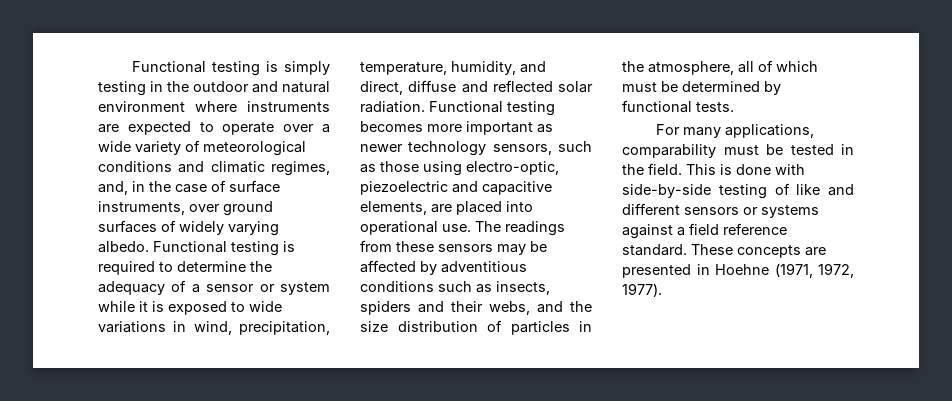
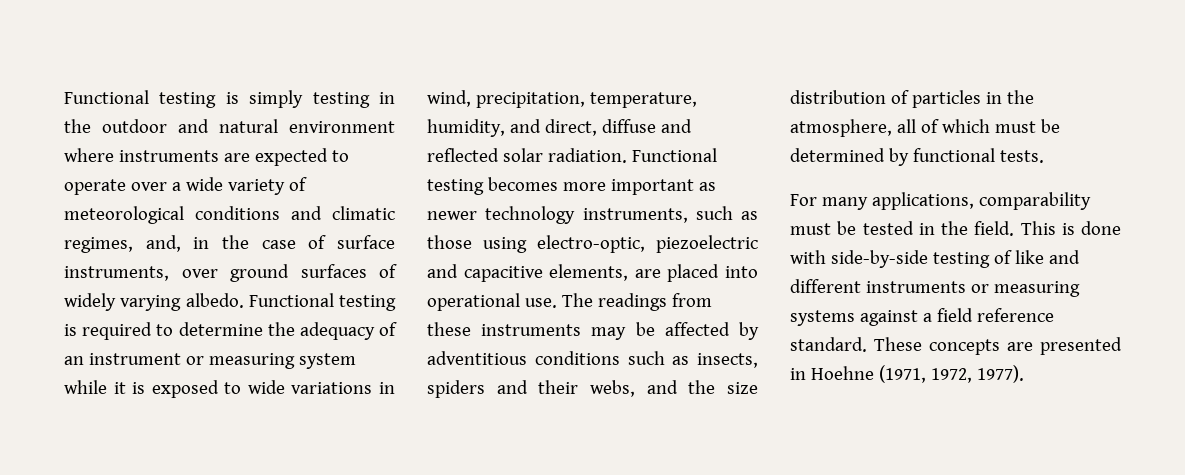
- Functional testing is required to determine the adequacy of a sensor or system while it is exposed to wide variations in wind, precipitation, temperature, humidity, and direct, diffuse and reflected solar radiation.
+ Functional testing is required to determine the adequacy of an instrument or measuring system while it is exposed to wide variations in wind, precipitation, temperature, humidity, and direct, diffuse and reflected solar radiation.
- Functional testing becomes more important as newer technology sensors, such as those using electro-optic, piezoelectric and capacitive elements, are placed into operational use.
+ Functional testing becomes more important as newer technology instruments, such as those using electro-optic, piezoelectric and capacitive elements, are placed into operational use.
- The readings from these sensors may be affected by adventitious conditions such as insects, spiders and their webs, and the size distribution of particles in the atmosphere, all of which must be determined by functional tests.
+ The readings from these instruments may be affected by adventitious conditions such as insects, spiders and their webs, and the size distribution of particles in the atmosphere, all of which must be determined by functional tests.
- This is done with side-by-side testing of like and different sensors or systems against a field reference standard.
+ This is done with side-by-side testing of like and different instruments or measuring systems against a field reference standard.

